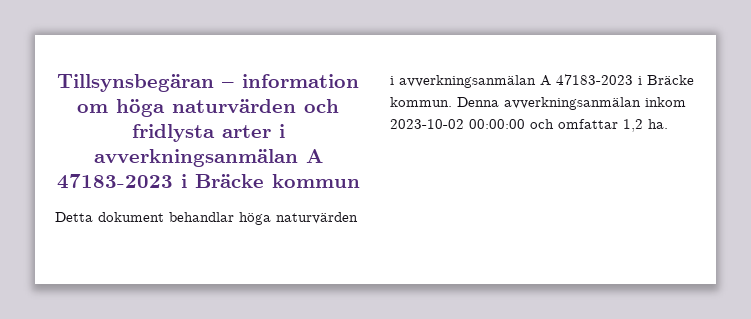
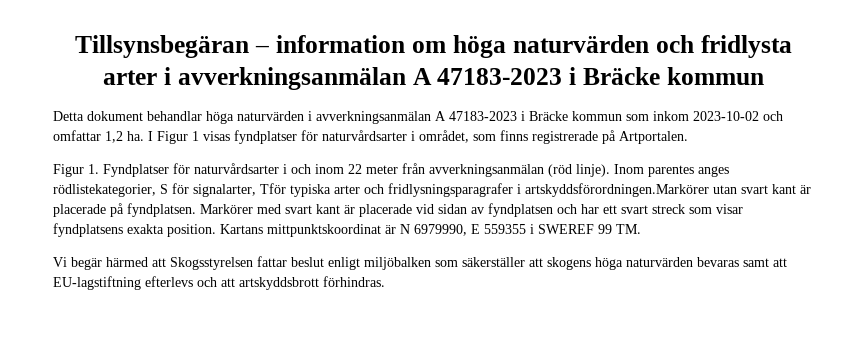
- Detta dokument behandlar höga naturvärden i avverkningsanmälan A 47183-2023 i Bräcke kommun. Denna avverkningsanmälan inkom 2023-10-02 00:00:00 och omfattar 1,2 ha.
+ Detta dokument behandlar höga naturvärden i avverkningsanmälan A 47183-2023 i Bräcke kommun som inkom 2023-10-02 och omfattar 1,2 ha.
+ I Figur 1 visas fyndplatser för naturvårdsarter i området, som finns registrerade på Artportalen.
+ Figur 1. Fyndplatser för naturvårdsarter i och inom 22 meter från avverkningsanmälan (röd linje). Inom parentes anges rödlistekategorier, S för signalarter, Tför typiska arter och fridlysningsparagrafer i artskyddsförordningen.Markörer utan svart kant är placerade på fyndplatsen. Markörer med svart kant är placerade vid sidan av fyndplatsen och har ett svart streck som visar fyndplatsens exakta position. Kartans mittpunktskoordinat är N 6979990, E 559355 i SWEREF 99 TM.
+ Vi begär härmed att Skogsstyrelsen fattar beslut enligt miljöbalken som säkerställer att skogens höga naturvärden bevaras samt att EU-lagstiftning efterlevs och att artskyddsbrott förhindras.

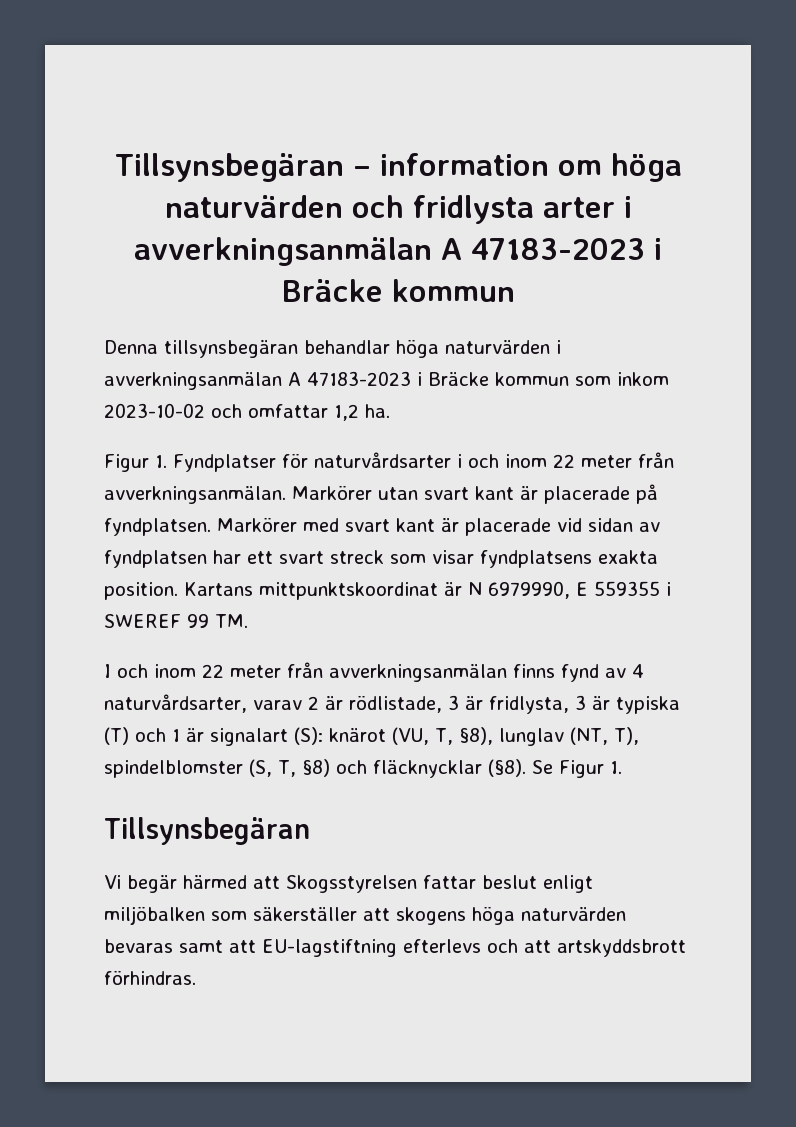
- Detta dokument behandlar höga naturvärden i avverkningsanmälan A 47183-2023 i Bräcke kommun som inkom 2023-10-02 och omfattar 1,2 ha. I Figur 1 visas fyndplatser för naturvårdsarter i området, som finns registrerade på Artportalen.
+ Denna tillsynsbegäran behandlar höga naturvärden i avverkningsanmälan A 47183-2023 i Bräcke kommun som inkom 2023-10-02 och omfattar 1,2 ha.
- Figur 1. Fyndplatser för naturvårdsarter i och inom 22 meter från avverkningsanmälan (röd linje). Inom parentes anges rödlistekategorier, S för signalarter, Tför typiska arter och fridlysningsparagrafer i artskyddsförordningen.Markörer utan svart kant är placerade på fyndplatsen.
+ Figur 1. Fyndplatser för naturvårdsarter i och inom 22 meter från avverkningsanmälan. Markörer utan svart kant är placerade på fyndplatsen.
- Markörer med svart kant är placerade vid sidan av fyndplatsen och har ett svart streck som visar fyndplatsens exakta position.
+ Markörer med svart kant är placerade vid sidan av fyndplatsen har ett svart streck som visar fyndplatsens exakta position.
+ I och inom 22 meter från avverkningsanmälan finns fynd av 4 naturvårdsarter, varav 2 är rödlistade, 3 är fridlysta, 3 är typiska (T) och 1 är signalart (S): knärot (VU, T, §8), lunglav (NT, T), spindelblomster (S, T, §8) och fläcknycklar (§8). Se Figur 1.
+ Tillsynsbegäran

